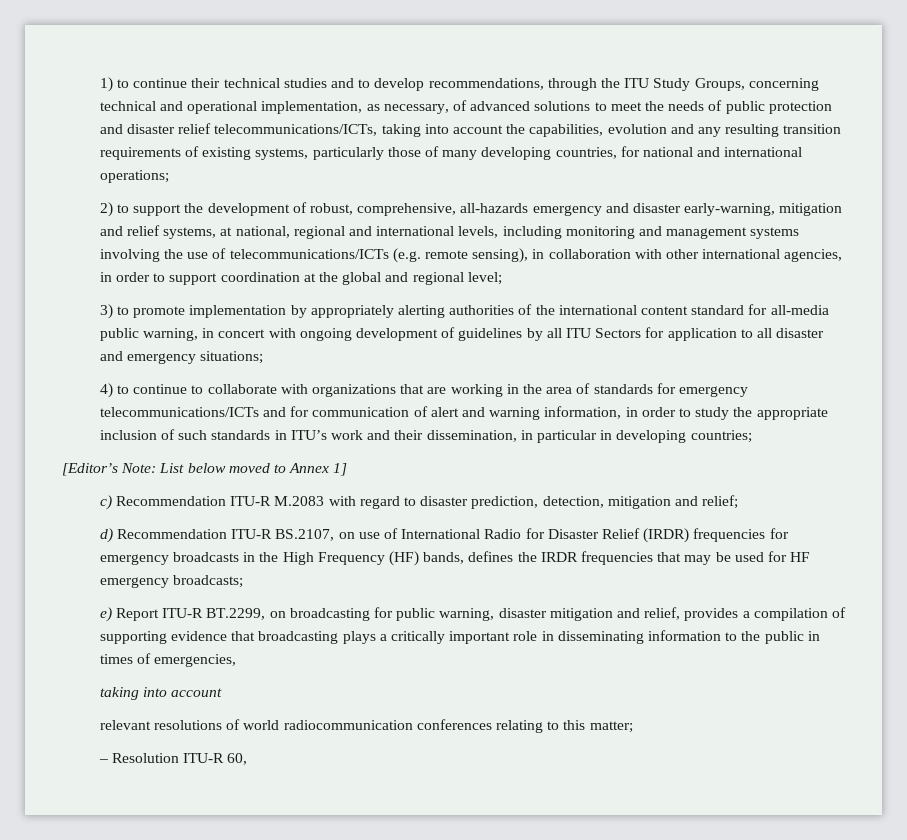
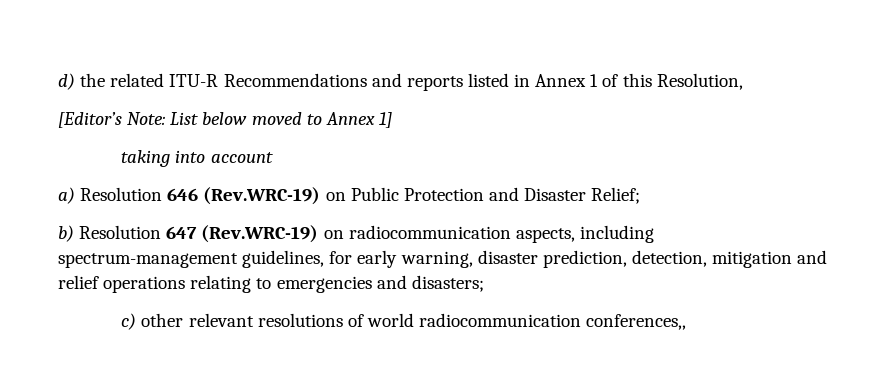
- 1) to continue their technical studies and to develop recommendations, through the ITU Study Groups, concerning technical and operational implementation, as necessary, of advanced solutions to meet the needs of public protection and disaster relief telecommunications/ICTs, taking into account the capabilities, evolution and any resulting transition requirements of existing systems, particularly those of many developing countries, for national and international operations;
- 2) to support the development of robust, comprehensive, all-hazards emergency and disaster early-warning, mitigation and relief systems, at national, regional and international levels, including monitoring and management systems involving the use of telecommunications/ICTs (e.g. remote sensing), in collaboration with other international agencies, in order to support coordination at the global and regional level;
- 3) to promote implementation by appropriately alerting authorities of the international content standard for all-media public warning, in concert with ongoing development of guidelines by all ITU Sectors for application to all disaster and emergency situations;
- 4) to continue to collaborate with organizations that are working in the area of standards for emergency telecommunications/ICTs and for communication of alert and warning information, in order to study the appropriate inclusion of such standards in ITU’s work and their dissemination, in particular in developing countries;
+ d) the related ITU-R Recommendations and reports listed in Annex 1 of this Resolution,
- c) Recommendation ITU-R M.2083 with regard to disaster prediction, detection, mitigation and relief;
- d) Recommendation ITU-R BS.2107, on use of International Radio for Disaster Relief (IRDR) frequencies for emergency broadcasts in the High Frequency (HF) bands, defines the IRDR frequencies that may be used for HF emergency broadcasts;
- e) Report ITU-R BT.2299, on broadcasting for public warning, disaster mitigation and relief, provides a compilation of supporting evidence that broadcasting plays a critically important role in disseminating information to the public in times of emergencies,
  taking into account
- relevant resolutions of world radiocommunication conferences relating to this matter;
- – Resolution ITU-R 60,
+ a) Resolution 646 (Rev.WRC-19) on Public Protection and Disaster Relief;
+ b) Resolution 647 (Rev.WRC-19) on radiocommunication aspects, including spectrum-management guidelines, for early warning, disaster prediction, detection, mitigation and relief operations relating to emergencies and disasters;
+ c) other relevant resolutions of world radiocommunication conferences,,

